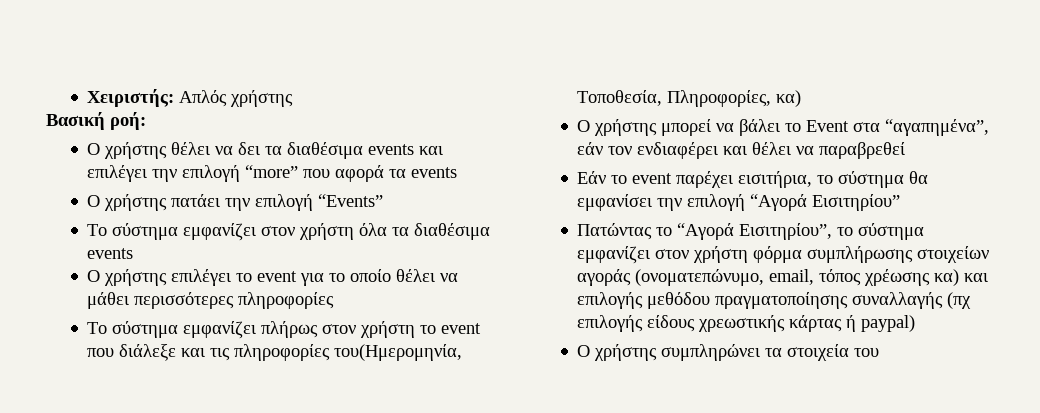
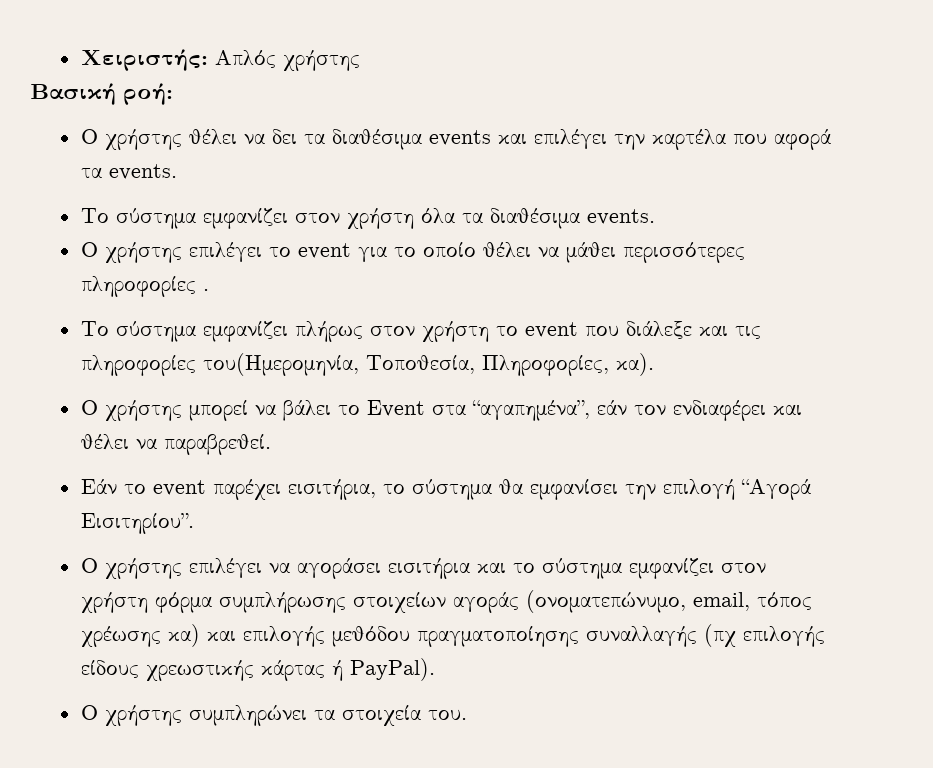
- Ο χρήστης θέλει να δει τα διαθέσιμα events και επιλέγει την επιλογή “more” που αφορά τα events
- Ο χρήστης πατάει την επιλογή “Events”
+ Ο χρήστης θέλει να δει τα διαθέσιμα events και επιλέγει την καρτέλα που αφορά τα events.
- Το σύστημα εμφανίζει στον χρήστη όλα τα διαθέσιμα events
+ Το σύστημα εμφανίζει στον χρήστη όλα τα διαθέσιμα events.
- Ο χρήστης επιλέγει το event για το οποίο θέλει να μάθει περισσότερες πληροφορίες
+ Ο χρήστης επιλέγει το event για το οποίο θέλει να μάθει περισσότερες πληροφορίες .
- Το σύστημα εμφανίζει πλήρως στον χρήστη το event που διάλεξε και τις πληροφορίες του(Ημερομηνία, Τοποθεσία, Πληροφορίες, κα)
+ Το σύστημα εμφανίζει πλήρως στον χρήστη το event που διάλεξε και τις πληροφορίες του(Ημερομηνία, Τοποθεσία, Πληροφορίες, κα).
- Ο χρήστης μπορεί να βάλει το Event στα “αγαπημένα”, εάν τον ενδιαφέρει και θέλει να παραβρεθεί
+ Ο χρήστης μπορεί να βάλει το Event στα “αγαπημένα”, εάν τον ενδιαφέρει και θέλει να παραβρεθεί.
- Εάν το event παρέχει εισιτήρια, το σύστημα θα εμφανίσει την επιλογή “Αγορά Εισιτηρίου”
- Πατώντας το “Αγορά Εισιτηρίου”, το σύστημα εμφανίζει στον χρήστη φόρμα συμπλήρωσης στοιχείων αγοράς (ονοματεπώνυμο, email, τόπος χρέωσης κα) και επιλογής μεθόδου πραγματοποίησης συναλλαγής (πχ επιλογής είδους χρεωστικής κάρτας ή paypal)
+ Εάν το event παρέχει εισιτήρια, το σύστημα θα εμφανίσει την επιλογή “Αγορά Εισιτηρίου”.
+ Ο χρήστης επιλέγει να αγοράσει εισιτήρια και το σύστημα εμφανίζει στον χρήστη φόρμα συμπλήρωσης στοιχείων αγοράς (ονοματεπώνυμο, email, τόπος χρέωσης κα) και επιλογής μεθόδου πραγματοποίησης συναλλαγής (πχ επιλογής είδους χρεωστικής κάρτας ή PayPal).
- Ο χρήστης συμπληρώνει τα στοιχεία του
+ Ο χρήστης συμπληρώνει τα στοιχεία του.

